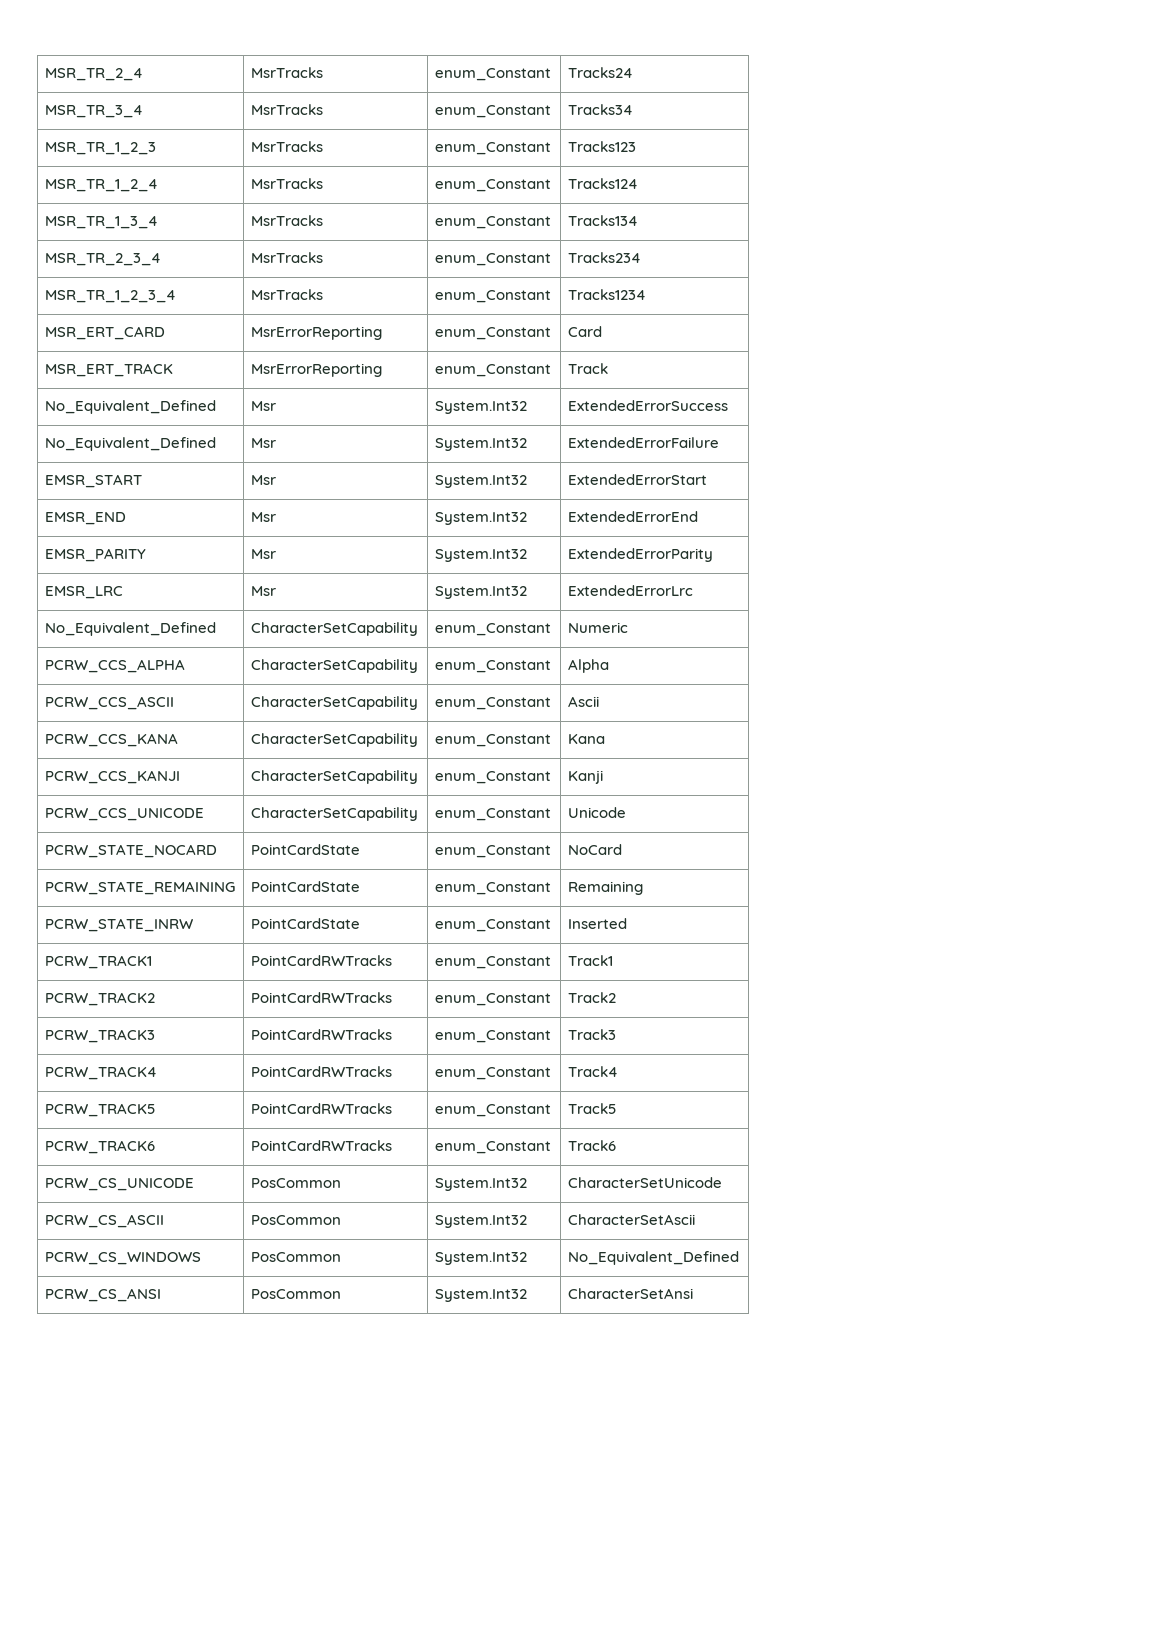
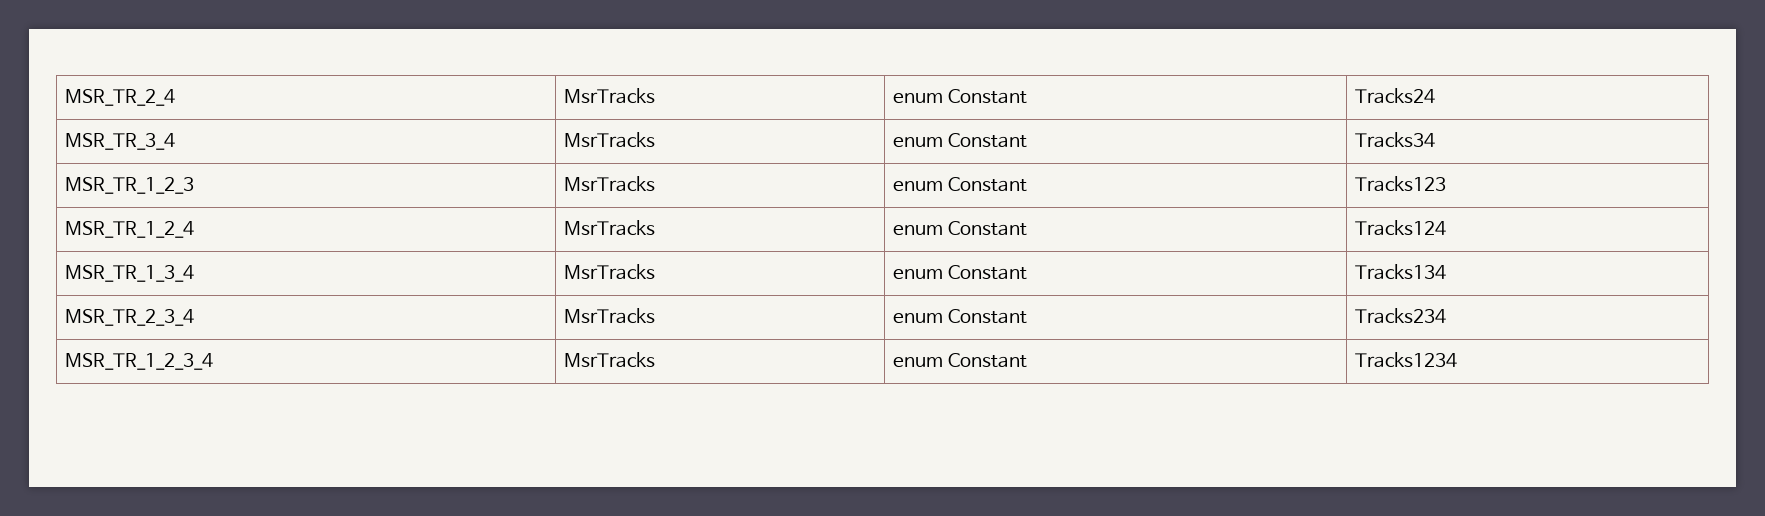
- MSR_TR_2_4 | MsrTracks | enum_Constant | Tracks24
+ MSR_TR_2_4 | MsrTracks | enum Constant | Tracks24
- MSR_TR_3_4 | MsrTracks | enum_Constant | Tracks34
+ MSR_TR_3_4 | MsrTracks | enum Constant | Tracks34
- MSR_TR_1_2_3 | MsrTracks | enum_Constant | Tracks123
+ MSR_TR_1_2_3 | MsrTracks | enum Constant | Tracks123
- MSR_TR_1_2_4 | MsrTracks | enum_Constant | Tracks124
+ MSR_TR_1_2_4 | MsrTracks | enum Constant | Tracks124
- MSR_TR_1_3_4 | MsrTracks | enum_Constant | Tracks134
+ MSR_TR_1_3_4 | MsrTracks | enum Constant | Tracks134
- MSR_TR_2_3_4 | MsrTracks | enum_Constant | Tracks234
+ MSR_TR_2_3_4 | MsrTracks | enum Constant | Tracks234
- MSR_TR_1_2_3_4 | MsrTracks | enum_Constant | Tracks1234
+ MSR_TR_1_2_3_4 | MsrTracks | enum Constant | Tracks1234
- MSR_ERT_CARD | MsrErrorReporting | enum_Constant | Card
- MSR_ERT_TRACK | MsrErrorReporting | enum_Constant | Track
- No_Equivalent_Defined | Msr | System.Int32 | ExtendedErrorSuccess
- No_Equivalent_Defined | Msr | System.Int32 | ExtendedErrorFailure
- EMSR_START | Msr | System.Int32 | ExtendedErrorStart
- EMSR_END | Msr | System.Int32 | ExtendedErrorEnd
- EMSR_PARITY | Msr | System.Int32 | ExtendedErrorParity
- EMSR_LRC | Msr | System.Int32 | ExtendedErrorLrc
- No_Equivalent_Defined | CharacterSetCapability | enum_Constant | Numeric
- PCRW_CCS_ALPHA | CharacterSetCapability | enum_Constant | Alpha
- PCRW_CCS_ASCII | CharacterSetCapability | enum_Constant | Ascii
- PCRW_CCS_KANA | CharacterSetCapability | enum_Constant | Kana
- PCRW_CCS_KANJI | CharacterSetCapability | enum_Constant | Kanji
- PCRW_CCS_UNICODE | CharacterSetCapability | enum_Constant | Unicode
- PCRW_STATE_NOCARD | PointCardState | enum_Constant | NoCard
- PCRW_STATE_REMAINING | PointCardState | enum_Constant | Remaining
- PCRW_STATE_INRW | PointCardState | enum_Constant | Inserted
- PCRW_TRACK1 | PointCardRWTracks | enum_Constant | Track1
- PCRW_TRACK2 | PointCardRWTracks | enum_Constant | Track2
- PCRW_TRACK3 | PointCardRWTracks | enum_Constant | Track3
- PCRW_TRACK4 | PointCardRWTracks | enum_Constant | Track4
- PCRW_TRACK5 | PointCardRWTracks | enum_Constant | Track5
- PCRW_TRACK6 | PointCardRWTracks | enum_Constant | Track6
- PCRW_CS_UNICODE | PosCommon | System.Int32 | CharacterSetUnicode
- PCRW_CS_ASCII | PosCommon | System.Int32 | CharacterSetAscii
- PCRW_CS_WINDOWS | PosCommon | System.Int32 | No_Equivalent_Defined
- PCRW_CS_ANSI | PosCommon | System.Int32 | CharacterSetAnsi

